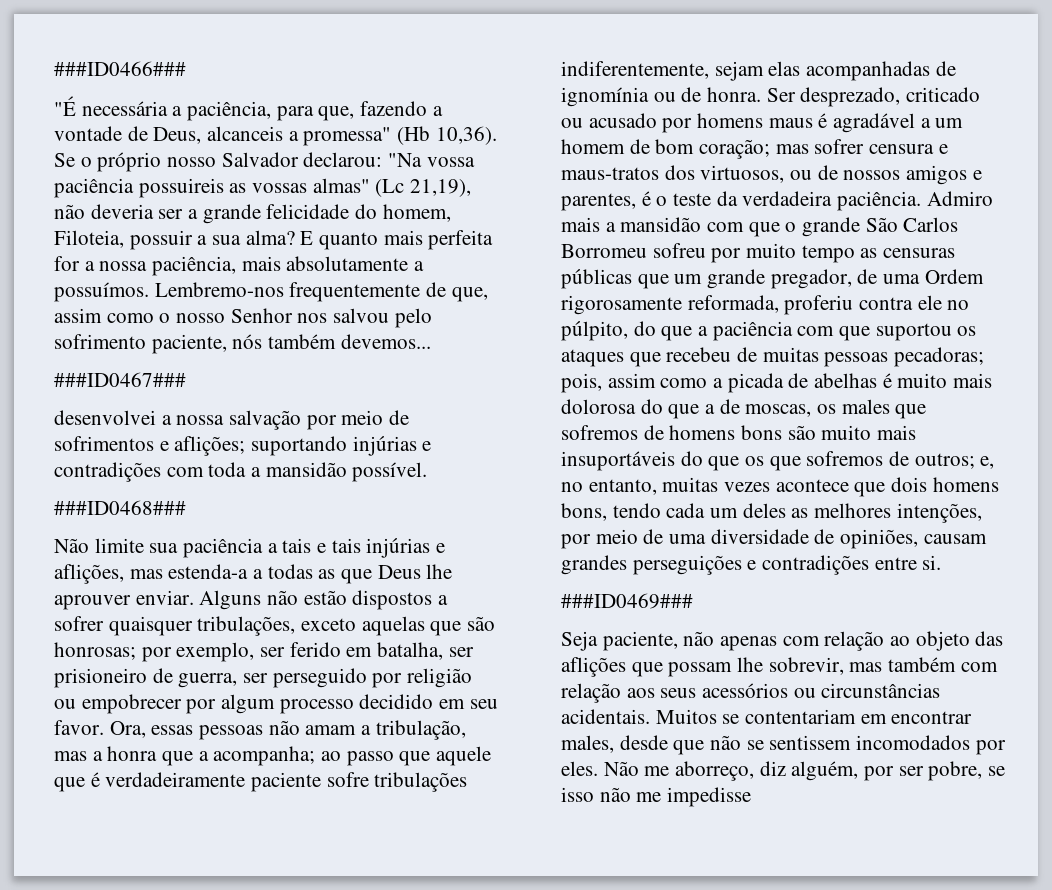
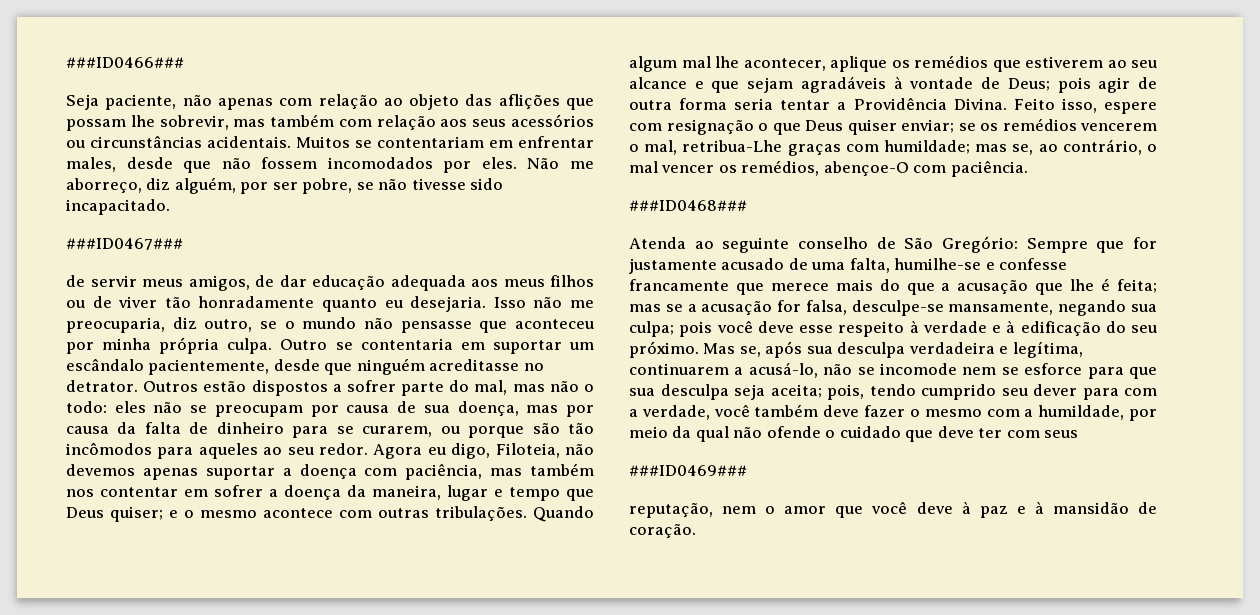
- "É necessária a paciência, para que, fazendo a vontade de Deus, alcanceis a promessa" (Hb 10,36). Se o próprio nosso Salvador declarou: "Na vossa paciência possuireis as vossas almas" (Lc 21,19), não deveria ser a grande felicidade do homem, Filoteia, possuir a sua alma? E quanto mais perfeita for a nossa paciência, mais absolutamente a possuímos. Lembremo-nos frequentemente de que, assim como o nosso Senhor nos salvou pelo sofrimento paciente, nós também devemos...
- ###ID0467###
- desenvolvei a nossa salvação por meio de sofrimentos e aflições; suportando injúrias e contradições com toda a mansidão possível.
- ###ID0468###
- Não limite sua paciência a tais e tais injúrias e aflições, mas estenda-a a todas as que Deus lhe aprouver enviar. Alguns não estão dispostos a sofrer quaisquer tribulações, exceto aquelas que são honrosas; por exemplo, ser ferido em batalha, ser prisioneiro de guerra, ser perseguido por religião ou empobrecer por algum processo decidido em seu favor. Ora, essas pessoas não amam a tribulação, mas a honra que a acompanha; ao passo que aquele que é verdadeiramente paciente sofre tribulações indiferentemente, sejam elas acompanhadas de ignomínia ou de honra. Ser desprezado, criticado ou acusado por homens maus é agradável a um homem de bom coração; mas sofrer censura e maus-tratos dos virtuosos, ou de nossos amigos e parentes, é o teste da verdadeira paciência. Admiro mais a mansidão com que o grande São Carlos Borromeu sofreu por muito tempo as censuras públicas que um grande pregador, de uma Ordem rigorosamente reformada, proferiu contra ele no púlpito, do que a paciência com que suportou os ataques que recebeu de muitas pessoas pecadoras; pois, assim como a picada de abelhas é muito mais dolorosa do que a de moscas, os males que sofremos de homens bons são muito mais insuportáveis do que os que sofremos de outros; e, no entanto, muitas vezes acontece que dois homens bons, tendo cada um deles as melhores intenções, por meio de uma diversidade de opiniões, causam grandes perseguições e contradições entre si.
- ###ID0469###
- Muitos se contentariam em encontrar males, desde que não se sentissem incomodados por eles.
+ Muitos se contentariam em enfrentar males, desde que não fossem incomodados por eles.
- Não me aborreço, diz alguém, por ser pobre, se isso não me impedisse
+ Não me aborreço, diz alguém, por ser pobre, se não tivesse sido incapacitado.
+ ###ID0467###
+ de servir meus amigos, de dar educação adequada aos meus filhos ou de viver tão honradamente quanto eu desejaria. Isso não me preocuparia, diz outro, se o mundo não pensasse que aconteceu por minha própria culpa. Outro se contentaria em suportar um escândalo pacientemente, desde que ninguém acreditasse no detrator. Outros estão dispostos a sofrer parte do mal, mas não o todo: eles não se preocupam por causa de sua doença, mas por causa da falta de dinheiro para se curarem, ou porque são tão incômodos para aqueles ao seu redor. Agora eu digo, Filoteia, não devemos apenas suportar a doença com paciência, mas também nos contentar em sofrer a doença da maneira, lugar e tempo que Deus quiser; e o mesmo acontece com outras tribulações. Quando algum mal lhe acontecer, aplique os remédios que estiverem ao seu alcance e que sejam agradáveis à vontade de Deus; pois agir de outra forma seria tentar a Providência Divina. Feito isso, espere com resignação o que Deus quiser enviar; se os remédios vencerem o mal, retribua-Lhe graças com humildade; mas se, ao contrário, o mal vencer os remédios, abençoe-O com paciência.
+ ###ID0468###
+ Atenda ao seguinte conselho de São Gregório: Sempre que for justamente acusado de uma falta, humilhe-se e confesse francamente que merece mais do que a acusação que lhe é feita; mas se a acusação for falsa, desculpe-se mansamente, negando sua culpa; pois você deve esse respeito à verdade e à edificação do seu próximo. Mas se, após sua desculpa verdadeira e legítima, continuarem a acusá-lo, não se incomode nem se esforce para que sua desculpa seja aceita; pois, tendo cumprido seu dever para com a verdade, você também deve fazer o mesmo com a humildade, por meio da qual não ofende o cuidado que deve ter com seus
+ ###ID0469###
+ reputação, nem o amor que você deve à paz e à mansidão de coração.

